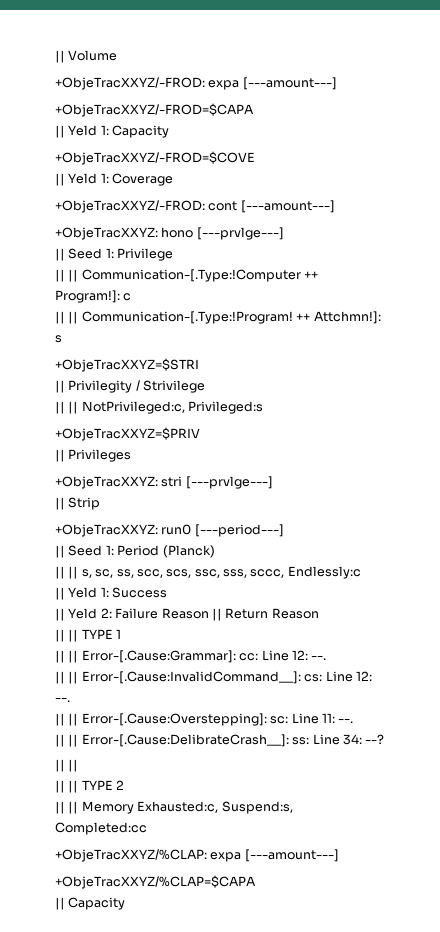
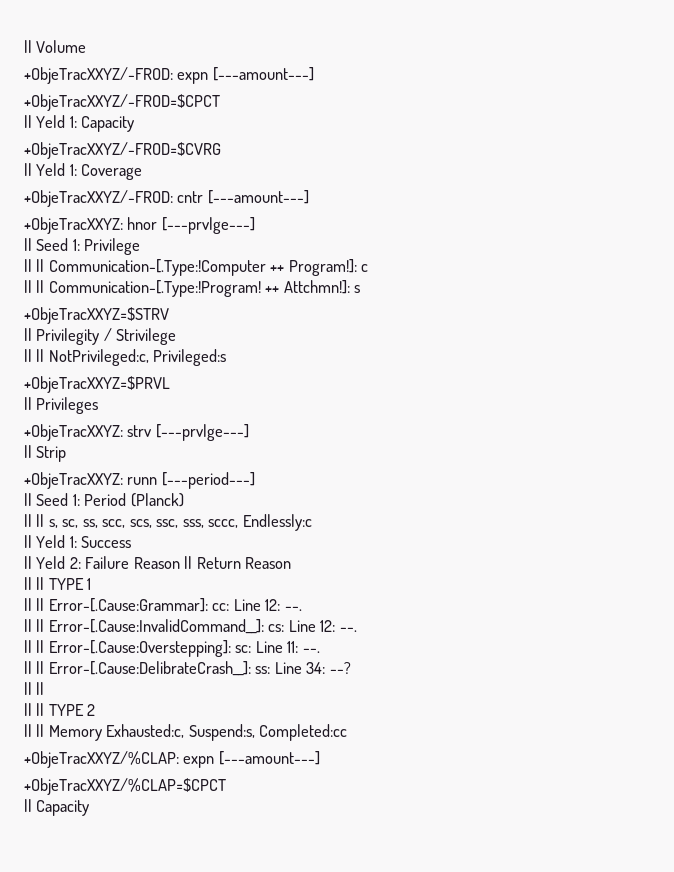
- +ObjeTracXXYZ/-FROD: expa [---amount---]
- +ObjeTracXXYZ/-FROD=$CAPA
+ +ObjeTracXXYZ/-FROD: expn [---amount---]
+ +ObjeTracXXYZ/-FROD=$CPCT
- +ObjeTracXXYZ/-FROD=$COVE
+ +ObjeTracXXYZ/-FROD=$CVRG
- +ObjeTracXXYZ/-FROD: cont [---amount---]
+ +ObjeTracXXYZ/-FROD: cntr [---amount---]
- +ObjeTracXXYZ: hono [---prvlge---]
+ +ObjeTracXXYZ: hnor [---prvlge---]
- +ObjeTracXXYZ=$STRI
+ +ObjeTracXXYZ=$STRV
- +ObjeTracXXYZ=$PRIV
+ +ObjeTracXXYZ=$PRVL
- +ObjeTracXXYZ: stri [---prvlge---]
+ +ObjeTracXXYZ: strv [---prvlge---]
- +ObjeTracXXYZ: run0 [---period---]
+ +ObjeTracXXYZ: runn [---period---]
- +ObjeTracXXYZ/%CLAP: expa [---amount---]
- +ObjeTracXXYZ/%CLAP=$CAPA
+ +ObjeTracXXYZ/%CLAP: expn [---amount---]
+ +ObjeTracXXYZ/%CLAP=$CPCT

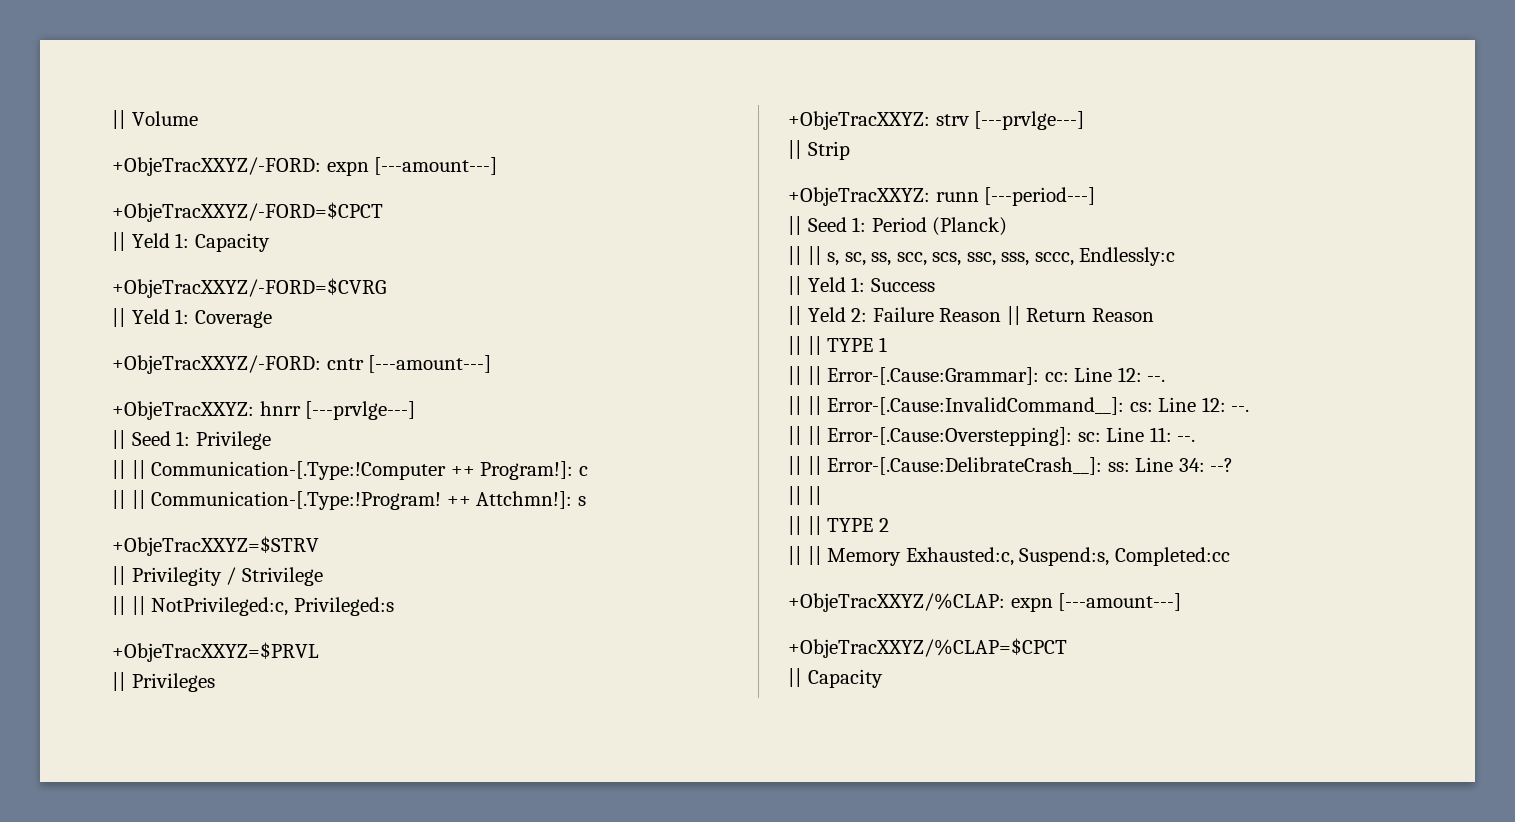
- +ObjeTracXXYZ/-FROD: expn [---amount---]
- +ObjeTracXXYZ/-FROD=$CPCT
+ +ObjeTracXXYZ/-FORD: expn [---amount---]
+ +ObjeTracXXYZ/-FORD=$CPCT
- +ObjeTracXXYZ/-FROD=$CVRG
+ +ObjeTracXXYZ/-FORD=$CVRG
- +ObjeTracXXYZ/-FROD: cntr [---amount---]
+ +ObjeTracXXYZ/-FORD: cntr [---amount---]
- +ObjeTracXXYZ: hnor [---prvlge---]
+ +ObjeTracXXYZ: hnrr [---prvlge---]

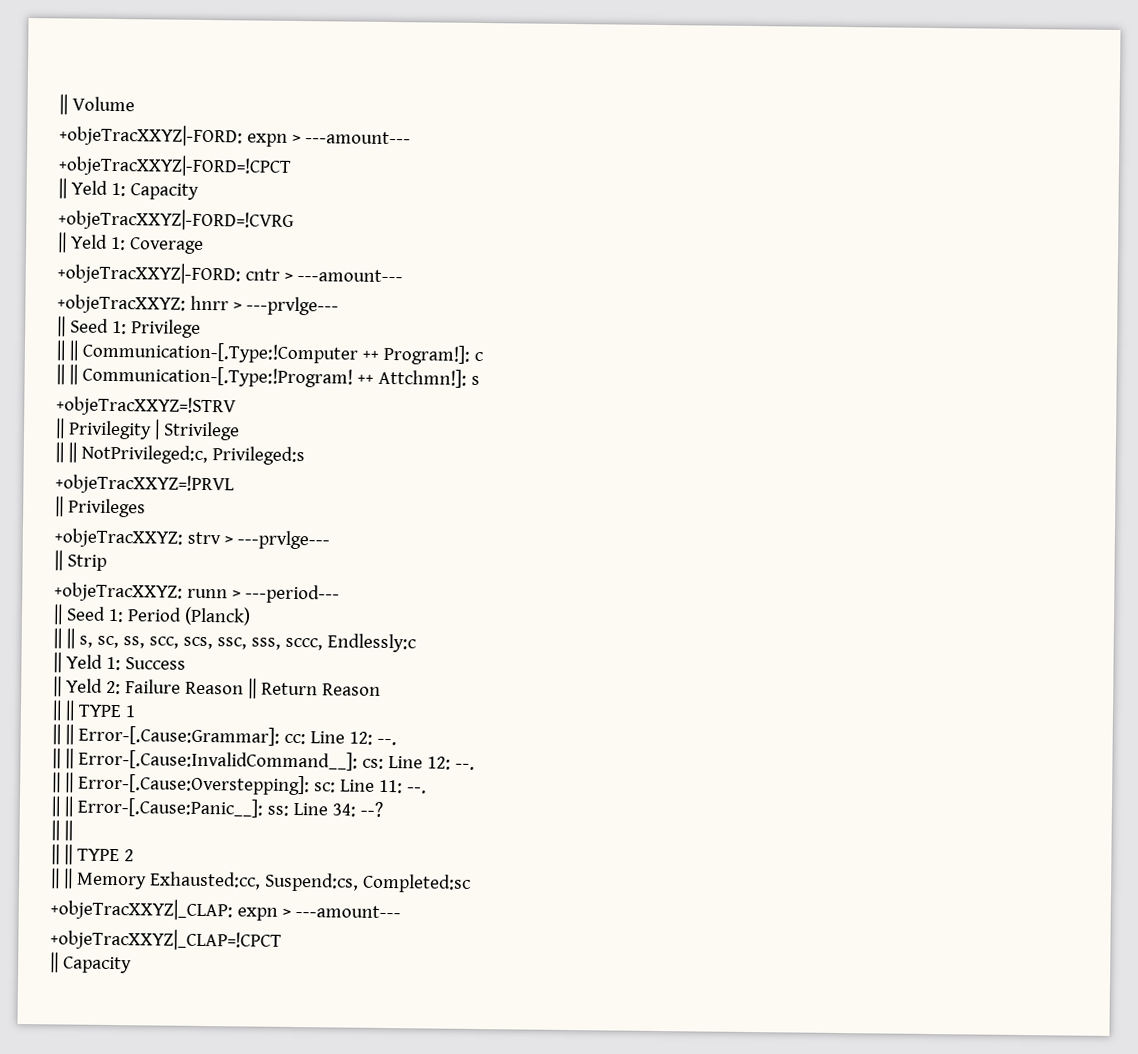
- +ObjeTracXXYZ/-FORD: expn [---amount---]
- +ObjeTracXXYZ/-FORD=$CPCT
+ +objeTracXXYZ|-FORD: expn > ---amount---
+ +objeTracXXYZ|-FORD=!CPCT
- +ObjeTracXXYZ/-FORD=$CVRG
+ +objeTracXXYZ|-FORD=!CVRG
- +ObjeTracXXYZ/-FORD: cntr [---amount---]
- +ObjeTracXXYZ: hnrr [---prvlge---]
+ +objeTracXXYZ|-FORD: cntr > ---amount---
+ +objeTracXXYZ: hnrr > ---prvlge---
- +ObjeTracXXYZ=$STRV
+ +objeTracXXYZ=!STRV
- || Privilegity / Strivilege
+ || Privilegity | Strivilege
- +ObjeTracXXYZ=$PRVL
+ +objeTracXXYZ=!PRVL
- +ObjeTracXXYZ: strv [---prvlge---]
+ +objeTracXXYZ: strv > ---prvlge---
  || Strip
- +ObjeTracXXYZ: runn [---period---]
+ +objeTracXXYZ: runn > ---period---
- || || Error-[.Cause:DelibrateCrash__]: ss: Line 34: --?
+ || || Error-[.Cause:Panic__]: ss: Line 34: --?
- || || Memory Exhausted:c, Suspend:s, Completed:cc
- +ObjeTracXXYZ/%CLAP: expn [---amount---]
- +ObjeTracXXYZ/%CLAP=$CPCT
+ || || Memory Exhausted:cc, Suspend:cs, Completed:sc
+ +objeTracXXYZ|_CLAP: expn > ---amount---
+ +objeTracXXYZ|_CLAP=!CPCT

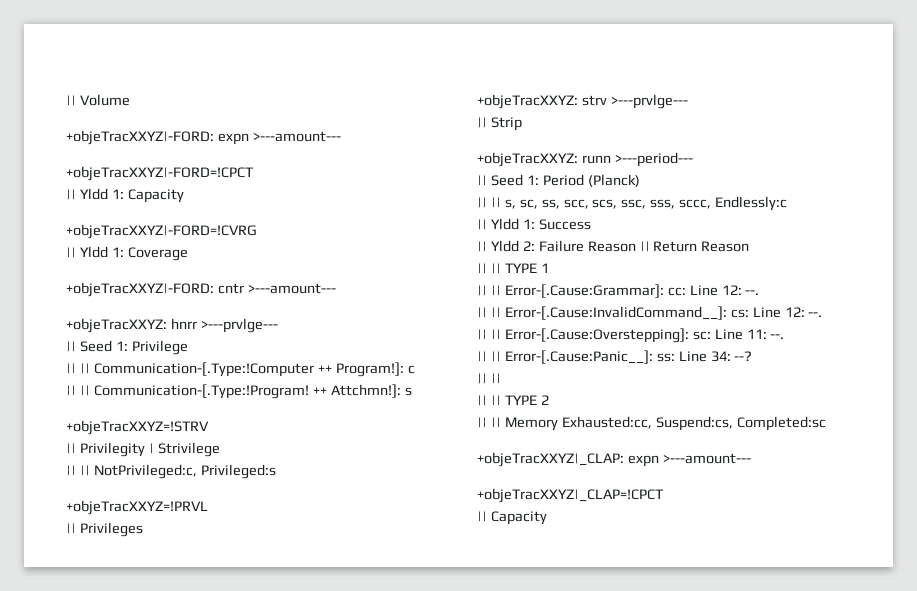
- +objeTracXXYZ|-FORD: expn > ---amount---
+ +objeTracXXYZ|-FORD: expn >---amount---
- || Yeld 1: Capacity
+ || Yldd 1: Capacity
- || Yeld 1: Coverage
+ || Yldd 1: Coverage
- +objeTracXXYZ|-FORD: cntr > ---amount---
+ +objeTracXXYZ|-FORD: cntr >---amount---
- +objeTracXXYZ: hnrr > ---prvlge---
+ +objeTracXXYZ: hnrr >---prvlge---
- +objeTracXXYZ: strv > ---prvlge---
+ +objeTracXXYZ: strv >---prvlge---
- +objeTracXXYZ: runn > ---period---
+ +objeTracXXYZ: runn >---period---
- || Yeld 1: Success
+ || Yldd 1: Success
- || Yeld 2: Failure Reason || Return Reason
+ || Yldd 2: Failure Reason || Return Reason
- +objeTracXXYZ|_CLAP: expn > ---amount---
+ +objeTracXXYZ|_CLAP: expn >---amount---

